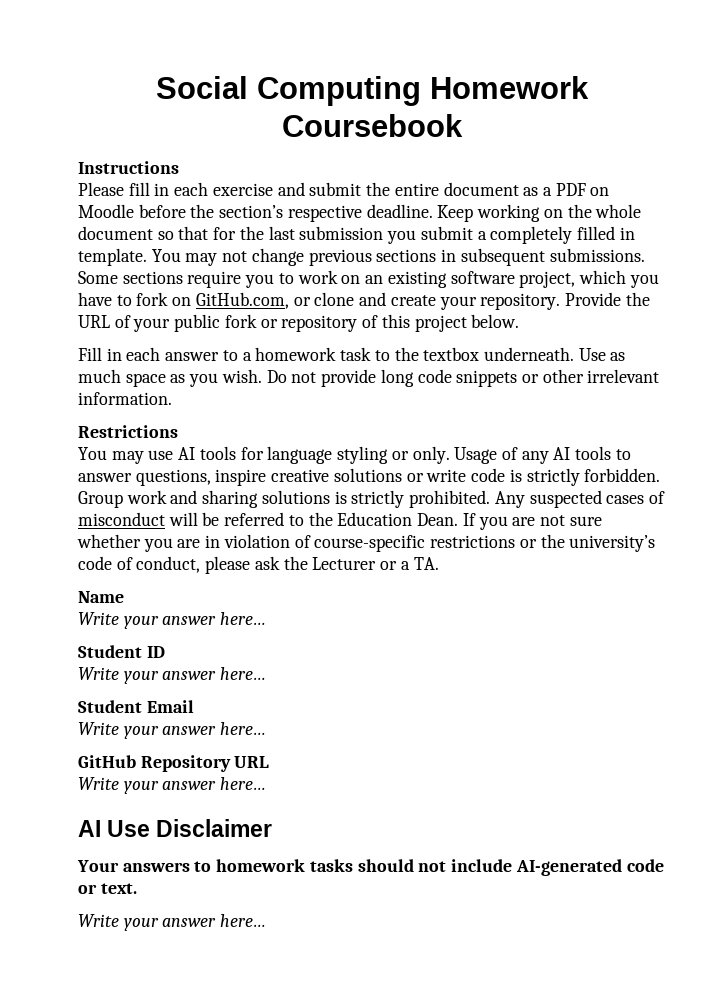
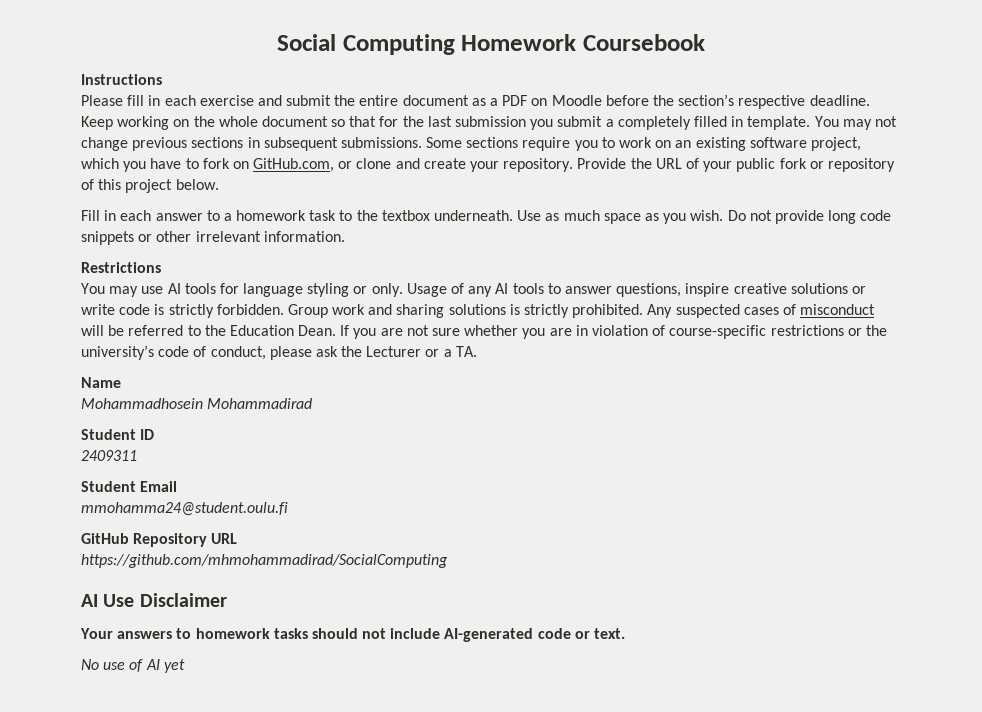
  Name
- Write your answer here…
+ Mohammadhosein Mohammadirad
  Student ID
- Write your answer here…
+ 2409311
  Student Email
- Write your answer here…
+ mmohamma24@student.oulu.fi
  GitHub Repository URL
- Write your answer here…
+ https://github.com/mhmohammadirad/SocialComputing
  Your answers to homework tasks should not include AI-generated code or text.
- Write your answer here…
+ No use of AI yet

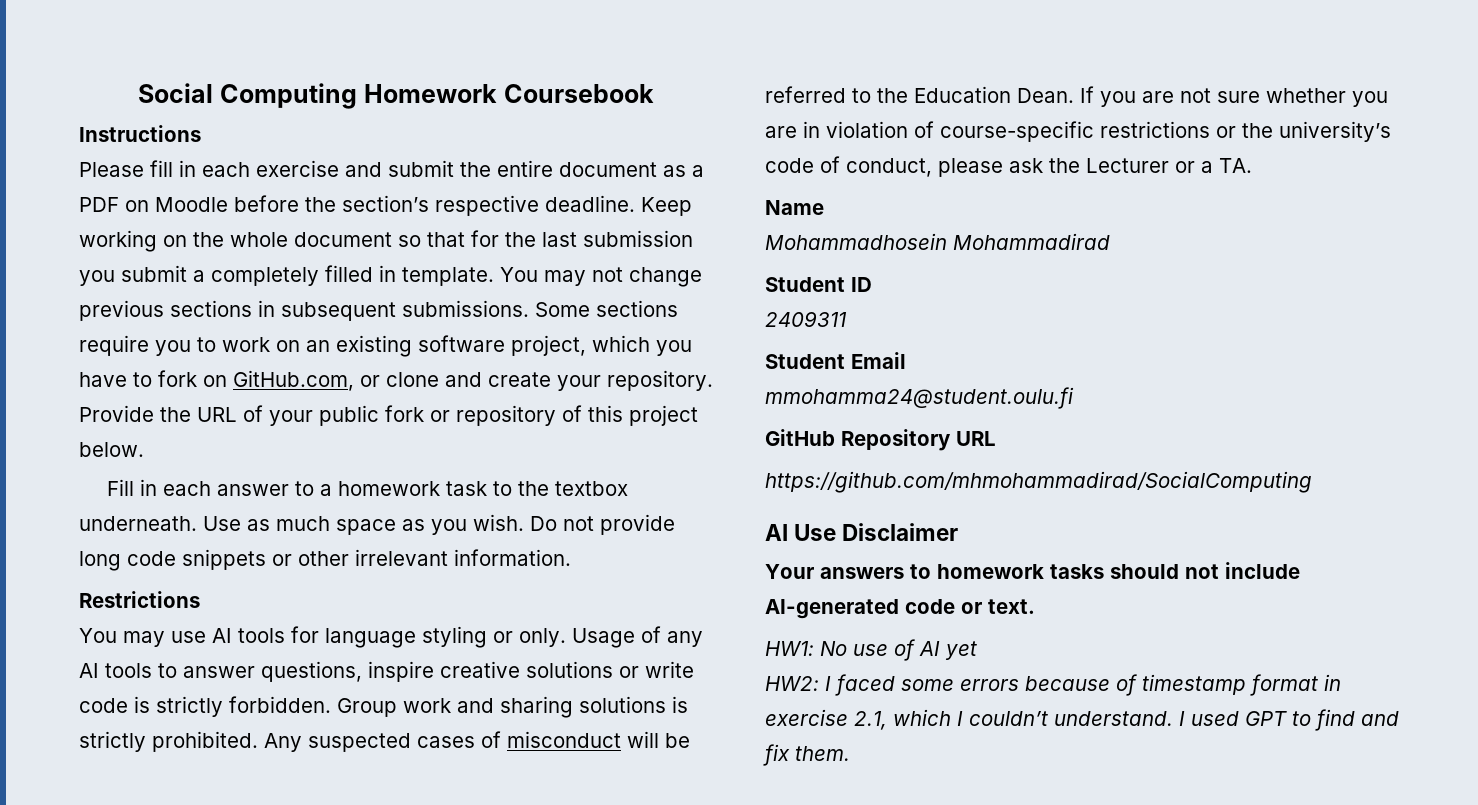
- No use of AI yet
+ HW1: No use of AI yet
+ HW2: I faced some errors because of timestamp format in exercise 2.1, which I couldn’t understand. I used GPT to find and fix them.

